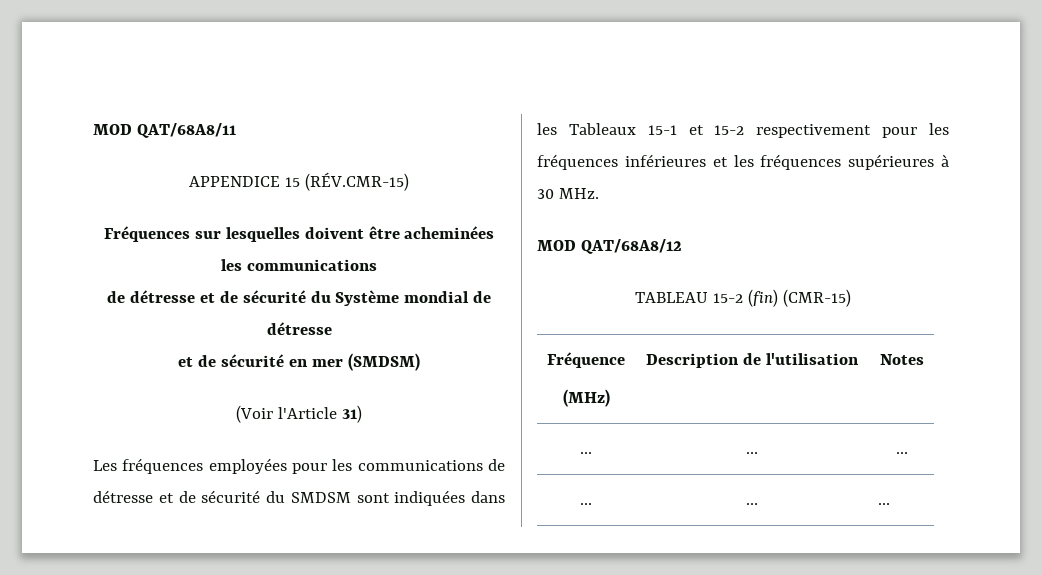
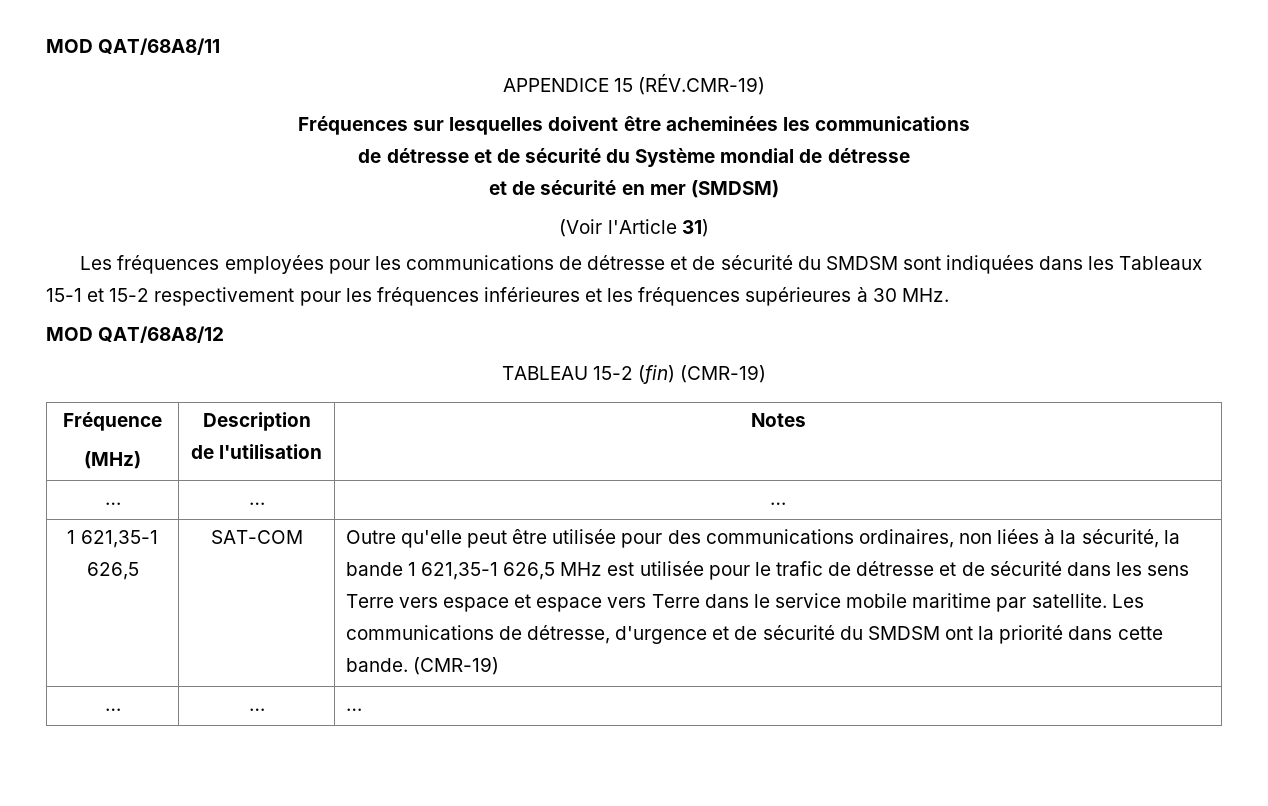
- APPENDICE 15 (RÉV.CMR-15)
+ APPENDICE 15 (RÉV.CMR-19)
- TABLEAU 15-2 (fin) (CMR-15)
+ TABLEAU 15-2 (fin) (CMR-19)
+ 1 621,35-1 626,5 | SAT-COM | Outre qu'elle peut être utilisée pour des communications ordinaires, non liées à la sécurité, la bande 1 621,35-1 626,5 MHz est utilisée pour le trafic de détresse et de sécurité dans les sens Terre vers espace et espace vers Terre dans le service mobile maritime par satellite. Les communications de détresse, d'urgence et de sécurité du SMDSM ont la priorité dans cette bande. (CMR-19)

